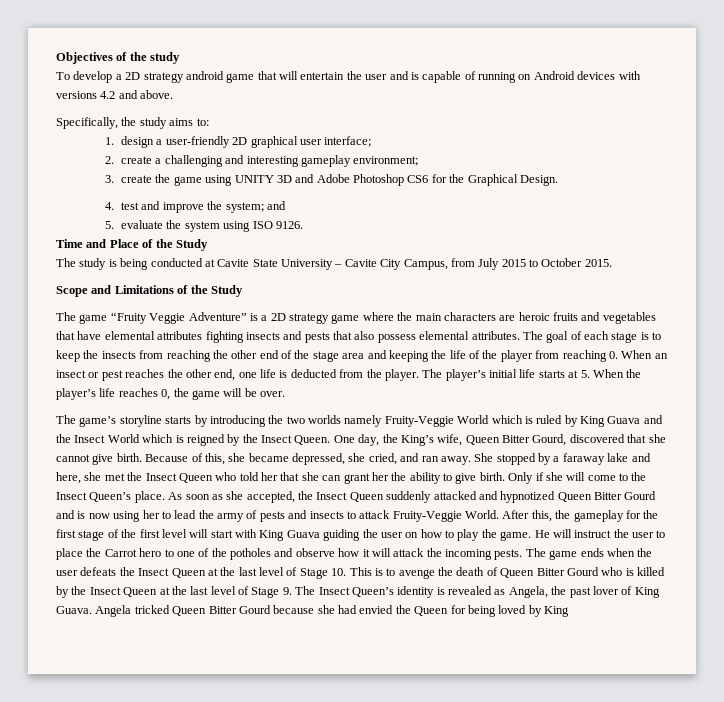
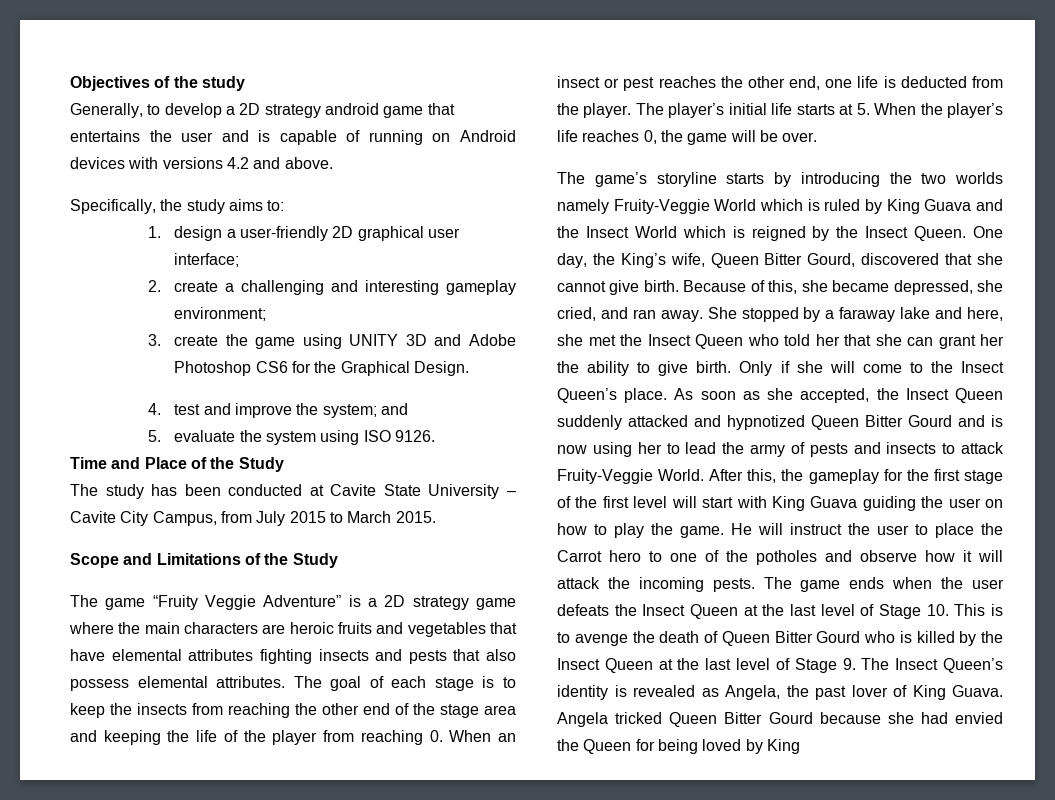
- To develop a 2D strategy android game that will entertain the user and is capable of running on Android devices with versions 4.2 and above.
+ Generally, to develop a 2D strategy android game that entertains the user and is capable of running on Android devices with versions 4.2 and above.
- The study is being conducted at Cavite State University – Cavite City Campus, from July 2015 to October 2015.
+ The study has been conducted at Cavite State University – Cavite City Campus, from July 2015 to March 2015.

